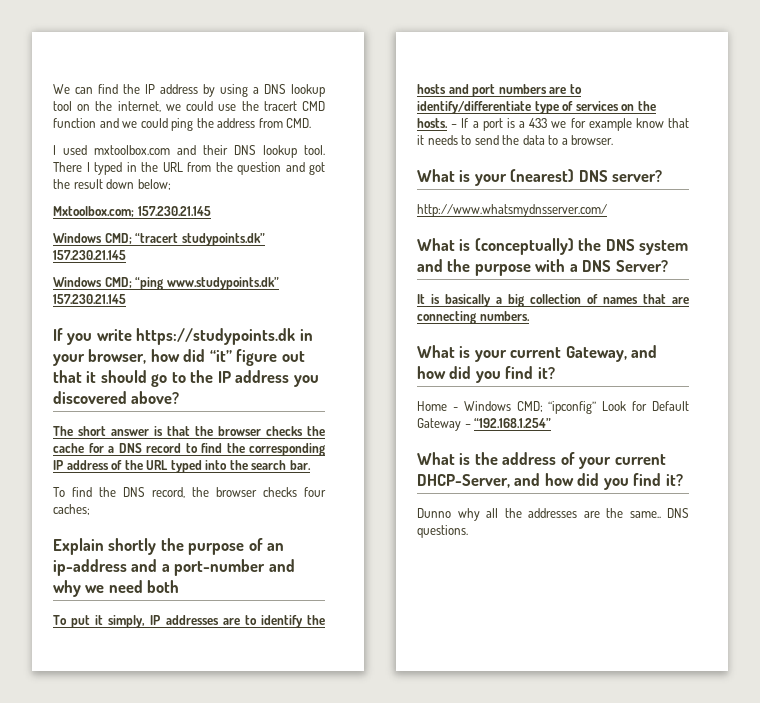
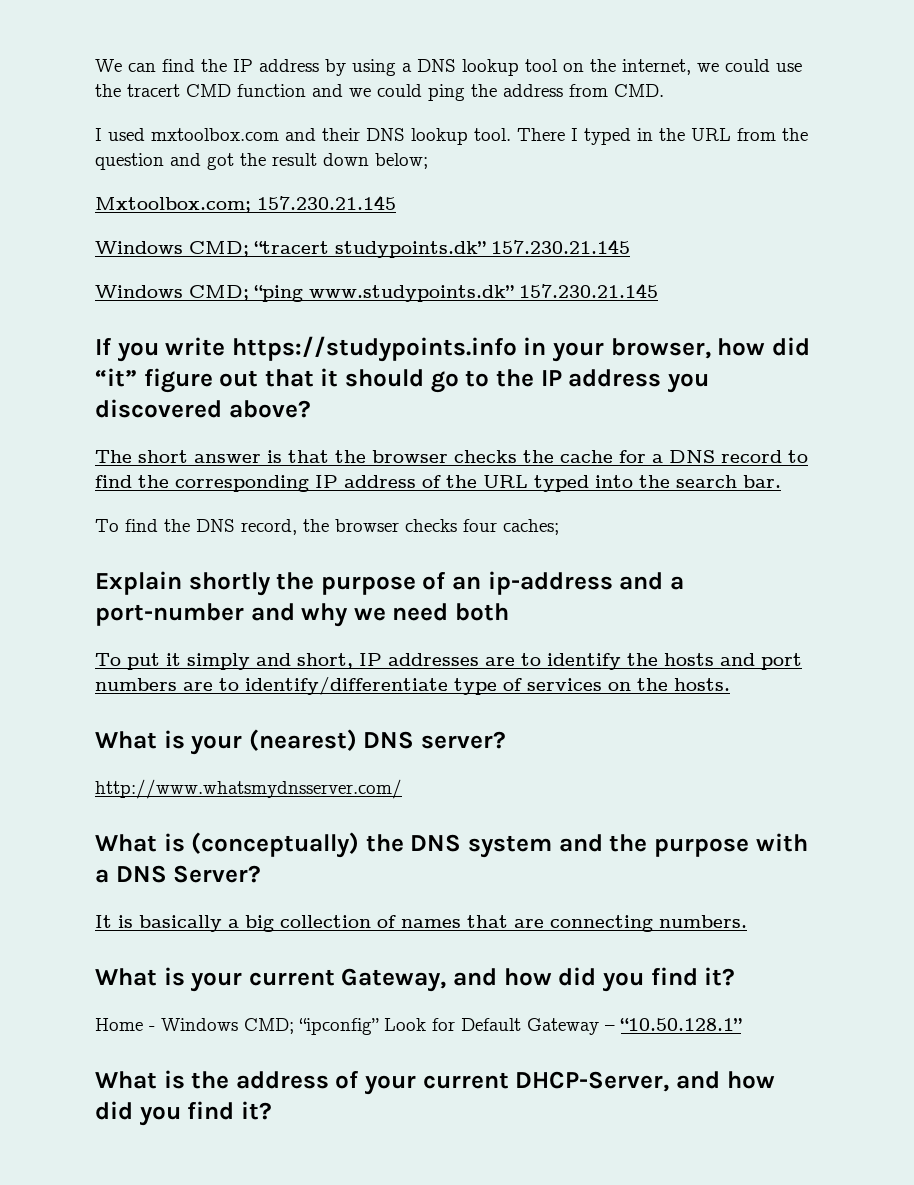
- If you write https://studypoints.dk in your browser, how did “it” figure out that it should go to the IP address you discovered above?
+ If you write https://studypoints.info in your browser, how did “it” figure out that it should go to the IP address you discovered above?
- To put it simply, IP addresses are to identify the hosts and port numbers are to identify/differentiate type of services on the hosts. – If a port is a 433 we for example know that it needs to send the data to a browser.
+ To put it simply and short, IP addresses are to identify the hosts and port numbers are to identify/differentiate type of services on the hosts.
- Home - Windows CMD; “ipconfig” Look for Default Gateway – “192.168.1.254”
+ Home - Windows CMD; “ipconfig” Look for Default Gateway – “10.50.128.1”
- Dunno why all the addresses are the same.. DNS questions.

